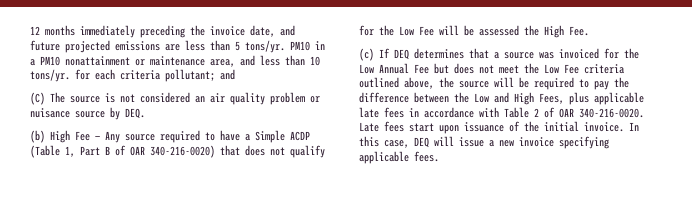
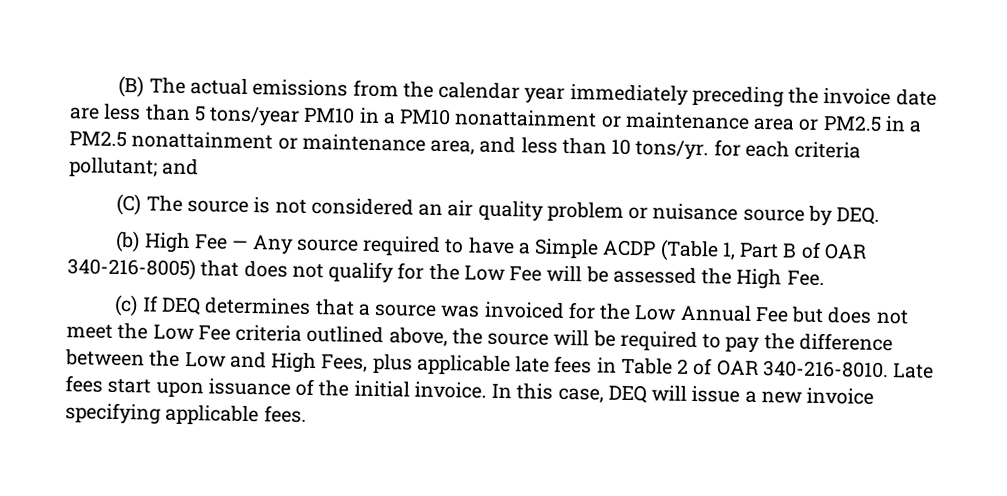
- 12 months immediately preceding the invoice date, and future projected emissions are less than 5 tons/yr. PM10 in a PM10 nonattainment or maintenance area, and less than 10 tons/yr. for each criteria pollutant; and
+ (B) The actual emissions from the calendar year immediately preceding the invoice date are less than 5 tons/year PM10 in a PM10 nonattainment or maintenance area or PM2.5 in a PM2.5 nonattainment or maintenance area, and less than 10 tons/yr. for each criteria pollutant; and
- (b) High Fee — Any source required to have a Simple ACDP (Table 1, Part B of OAR 340-216-0020) that does not qualify for the Low Fee will be assessed the High Fee.
+ (b) High Fee — Any source required to have a Simple ACDP (Table 1, Part B of OAR 340-216-8005) that does not qualify for the Low Fee will be assessed the High Fee.
- (c) If DEQ determines that a source was invoiced for the Low Annual Fee but does not meet the Low Fee criteria outlined above, the source will be required to pay the difference between the Low and High Fees, plus applicable late fees in accordance with Table 2 of OAR 340-216-0020.
+ (c) If DEQ determines that a source was invoiced for the Low Annual Fee but does not meet the Low Fee criteria outlined above, the source will be required to pay the difference between the Low and High Fees, plus applicable late fees in Table 2 of OAR 340-216-8010.

